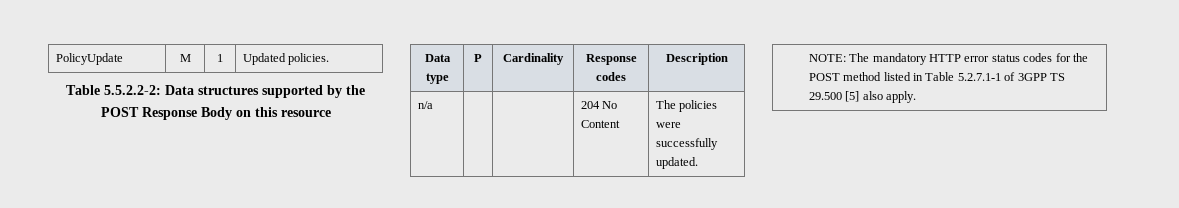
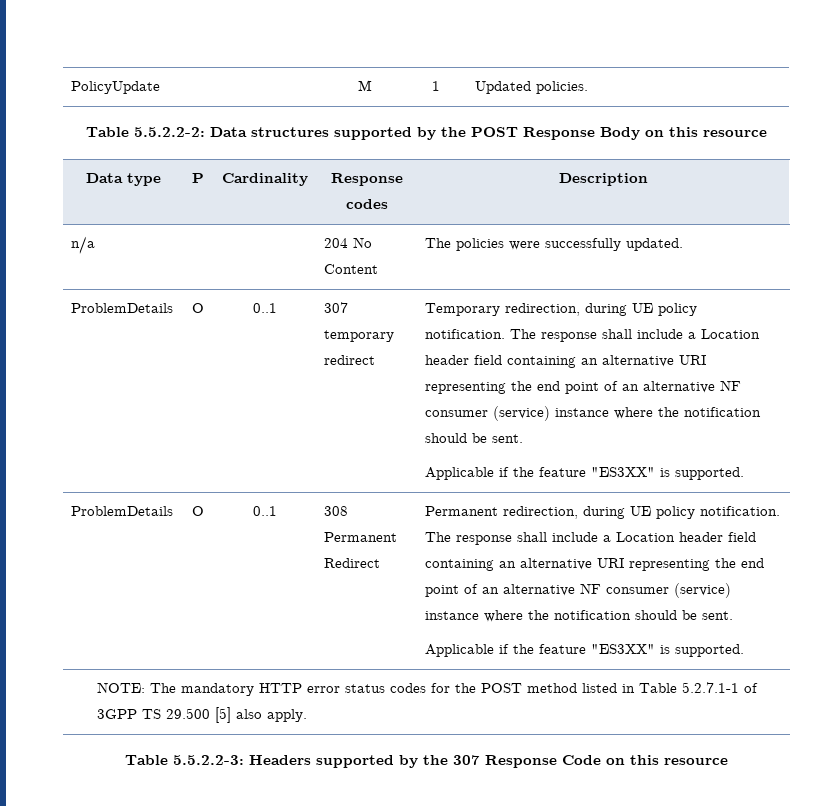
+ ProblemDetails | O | 0..1 | 307 temporary redirect | Temporary redirection, during UE policy notification. The response shall include a Location header field containing an alternative URI representing the end point of an alternative NF consumer (service) instance where the notification should be sent.
+ Applicable if the feature "ES3XX" is supported.
+ ProblemDetails | O | 0..1 | 308 Permanent Redirect | Permanent redirection, during UE policy notification. The response shall include a Location header field containing an alternative URI representing the end point of an alternative NF consumer (service) instance where the notification should be sent.
+ Applicable if the feature "ES3XX" is supported.
+ Table 5.5.2.2-3: Headers supported by the 307 Response Code on this resource

